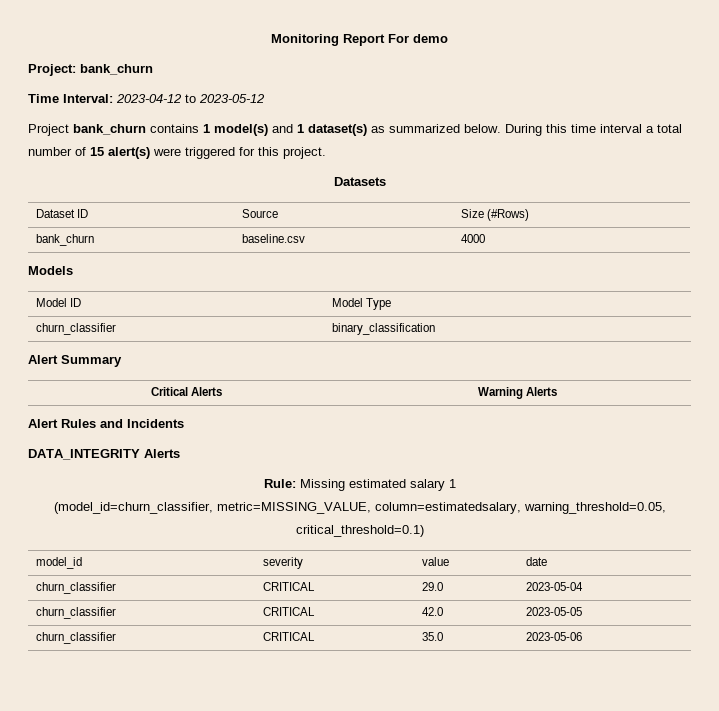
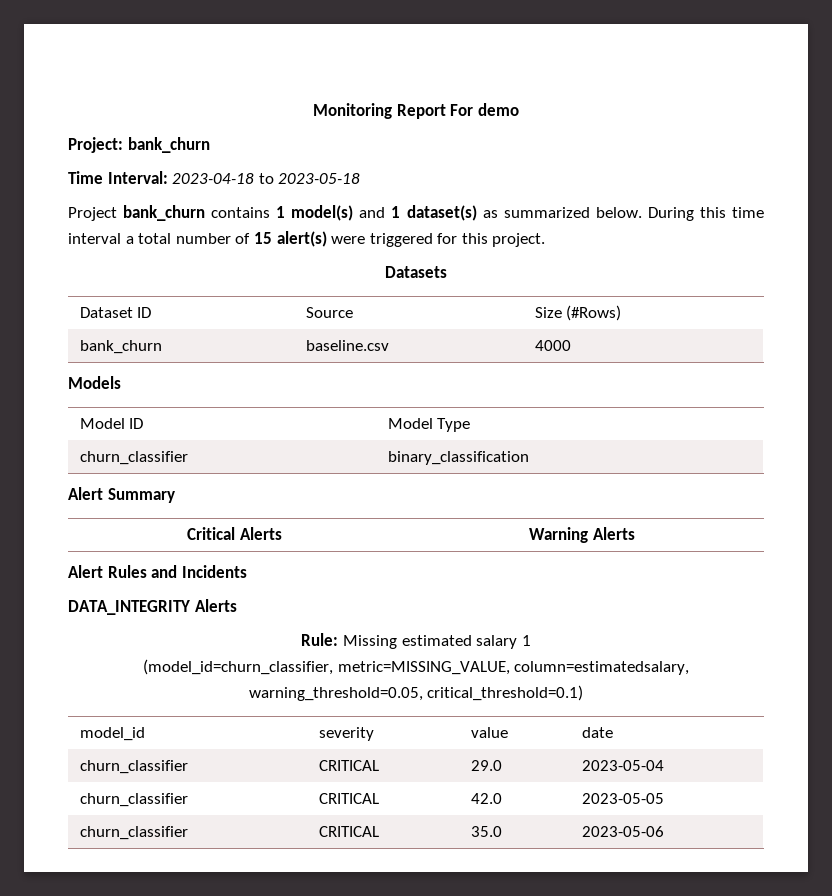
- Time Interval: 2023-04-12 to 2023-05-12
+ Time Interval: 2023-04-18 to 2023-05-18

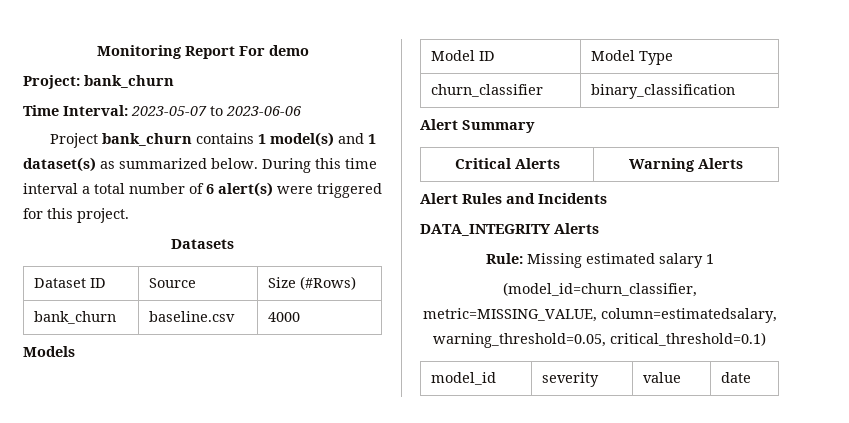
- Time Interval: 2023-04-18 to 2023-05-18
+ Time Interval: 2023-05-07 to 2023-06-06
- During this time interval a total number of 15 alert(s) were triggered for this project.
+ During this time interval a total number of 6 alert(s) were triggered for this project.
- churn_classifier | CRITICAL | 29.0 | 2023-05-04
- churn_classifier | CRITICAL | 42.0 | 2023-05-05
- churn_classifier | CRITICAL | 35.0 | 2023-05-06

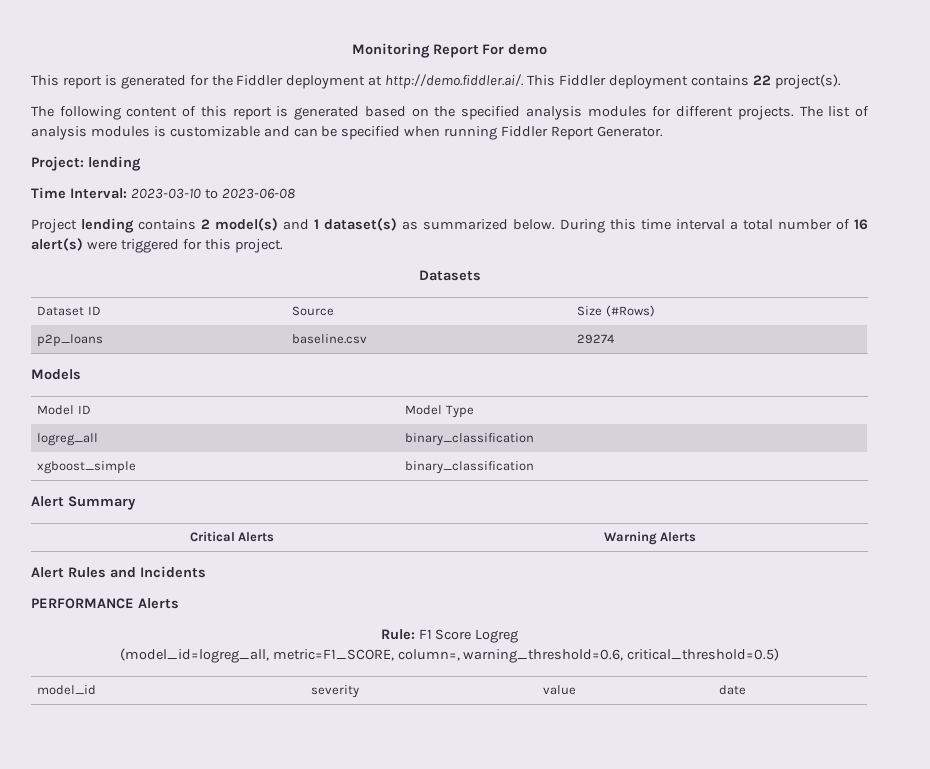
+ This report is generated for the Fiddler deployment at http://demo.fiddler.ai/. This Fiddler deployment contains 22 project(s).
+ The following content of this report is generated based on the specified analysis modules for different projects. The list of analysis modules is customizable and can be specified when running Fiddler Report Generator.
- Project: bank_churn
+ Project: lending
- Time Interval: 2023-05-07 to 2023-06-06
- Project bank_churn contains 1 model(s) and 1 dataset(s) as summarized below.
+ Time Interval: 2023-03-10 to 2023-06-08
+ Project lending contains 2 model(s) and 1 dataset(s) as summarized below.
- During this time interval a total number of 6 alert(s) were triggered for this project.
+ During this time interval a total number of 16 alert(s) were triggered for this project.
- bank_churn | baseline.csv | 4000
+ p2p_loans | baseline.csv | 29274
- churn_classifier | binary_classification
+ logreg_all | binary_classification
+ xgboost_simple | binary_classification
- DATA_INTEGRITY Alerts
+ PERFORMANCE Alerts
- Rule: Missing estimated salary 1
- (model_id=churn_classifier, metric=MISSING_VALUE, column=estimatedsalary, warning_threshold=0.05, critical_threshold=0.1)
+ Rule: F1 Score Logreg
+ (model_id=logreg_all, metric=F1_SCORE, column=, warning_threshold=0.6, critical_threshold=0.5)

